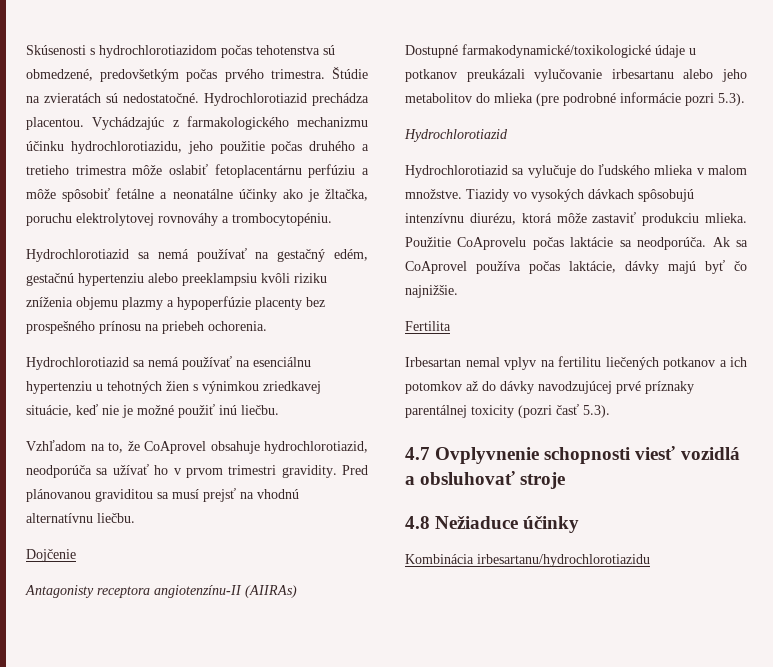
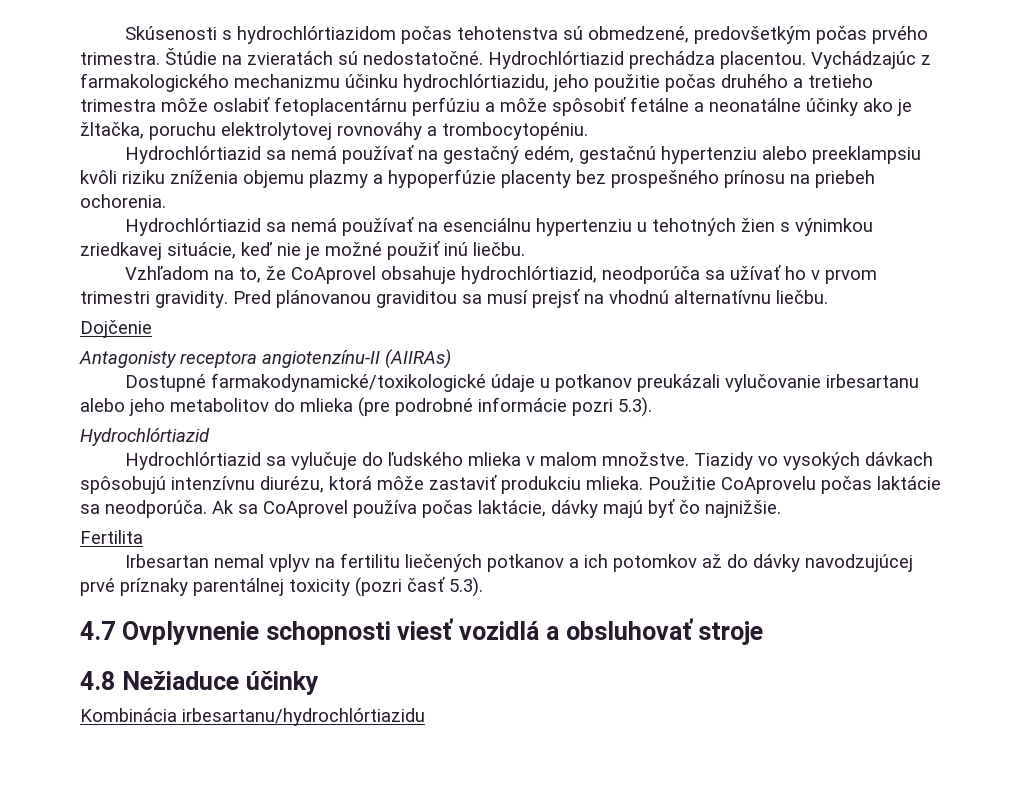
- Skúsenosti s hydrochlorotiazidom počas tehotenstva sú obmedzené, predovšetkým počas prvého trimestra.
+ Skúsenosti s hydrochlórtiazidom počas tehotenstva sú obmedzené, predovšetkým počas prvého trimestra.
- Hydrochlorotiazid prechádza placentou.
+ Hydrochlórtiazid prechádza placentou.
- Vychádzajúc z farmakologického mechanizmu účinku hydrochlorotiazidu, jeho použitie počas druhého a tretieho trimestra môže oslabiť fetoplacentárnu perfúziu a môže spôsobiť fetálne a neonatálne účinky ako je žltačka, poruchu elektrolytovej rovnováhy a trombocytopéniu.
+ Vychádzajúc z farmakologického mechanizmu účinku hydrochlórtiazidu, jeho použitie počas druhého a tretieho trimestra môže oslabiť fetoplacentárnu perfúziu a môže spôsobiť fetálne a neonatálne účinky ako je žltačka, poruchu elektrolytovej rovnováhy a trombocytopéniu.
- Hydrochlorotiazid sa nemá používať na gestačný edém, gestačnú hypertenziu alebo preeklampsiu kvôli riziku zníženia objemu plazmy a hypoperfúzie placenty bez prospešného prínosu na priebeh ochorenia.
+ Hydrochlórtiazid sa nemá používať na gestačný edém, gestačnú hypertenziu alebo preeklampsiu kvôli riziku zníženia objemu plazmy a hypoperfúzie placenty bez prospešného prínosu na priebeh ochorenia.
- Hydrochlorotiazid sa nemá používať na esenciálnu hypertenziu u tehotných žien s výnimkou zriedkavej situácie, keď nie je možné použiť inú liečbu.
+ Hydrochlórtiazid sa nemá používať na esenciálnu hypertenziu u tehotných žien s výnimkou zriedkavej situácie, keď nie je možné použiť inú liečbu.
- Vzhľadom na to, že CoAprovel obsahuje hydrochlorotiazid, neodporúča sa užívať ho v prvom trimestri gravidity.
+ Vzhľadom na to, že CoAprovel obsahuje hydrochlórtiazid, neodporúča sa užívať ho v prvom trimestri gravidity.
  Dostupné farmakodynamické/toxikologické údaje u potkanov preukázali vylučovanie irbesartanu alebo jeho metabolitov do mlieka (pre podrobné informácie pozri 5.3).
- Hydrochlorotiazid
- Hydrochlorotiazid sa vylučuje do ľudského mlieka v malom množstve.
+ Hydrochlórtiazid
+ Hydrochlórtiazid sa vylučuje do ľudského mlieka v malom množstve.
- Kombinácia irbesartanu/hydrochlorotiazidu
+ Kombinácia irbesartanu/hydrochlórtiazidu

